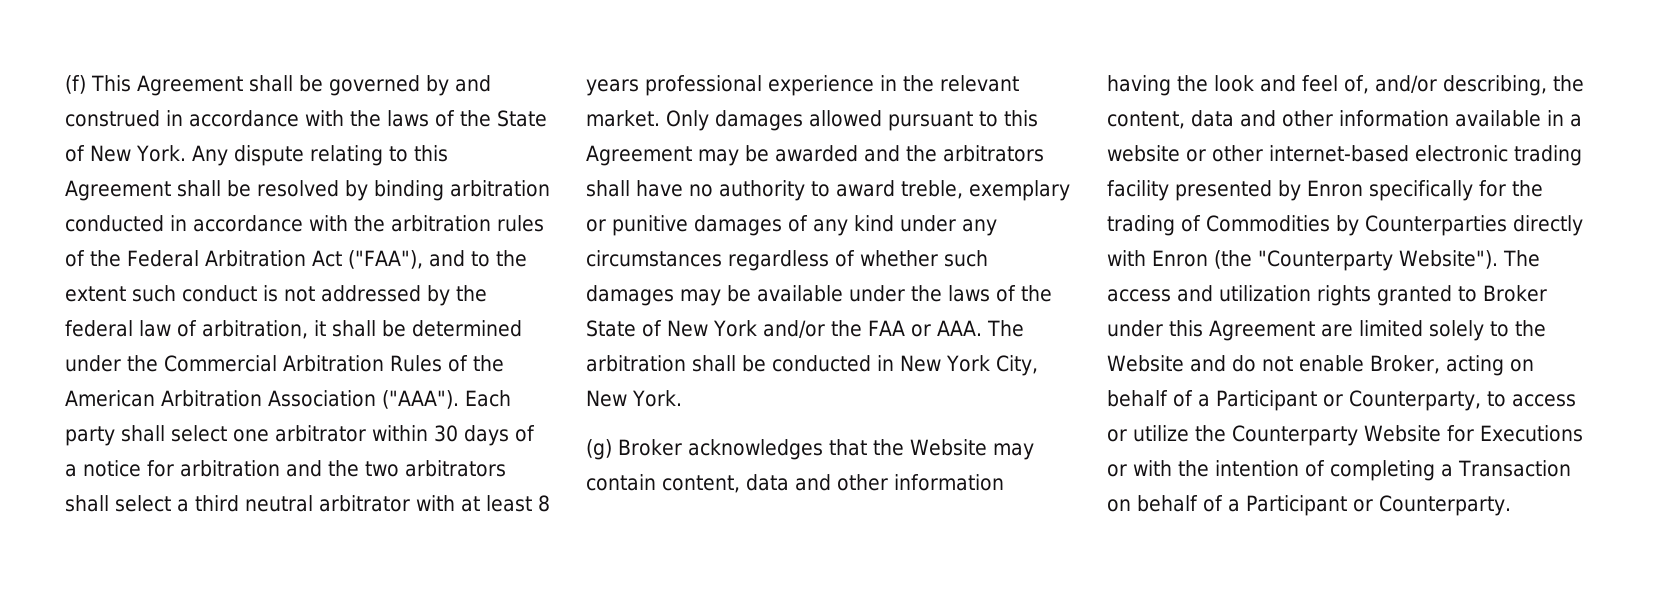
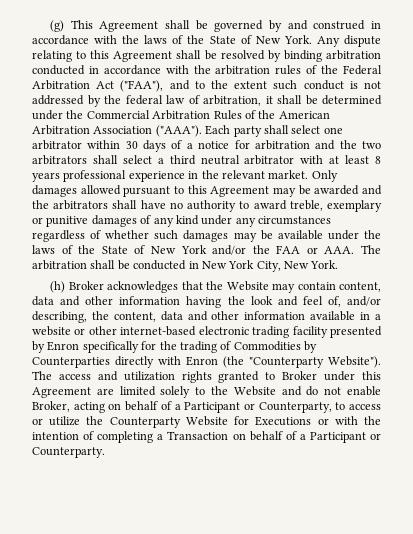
- (f) This Agreement shall be governed by and construed in accordance with the laws of the State of New York.
+ (g) This Agreement shall be governed by and construed in accordance with the laws of the State of New York.
- (g) Broker acknowledges that the Website may contain content, data and other information having the look and feel of, and/or describing, the content, data and other information available in a website or other internet-based electronic trading facility presented by Enron specifically for the trading of Commodities by Counterparties directly with Enron (the "Counterparty Website").
+ (h) Broker acknowledges that the Website may contain content, data and other information having the look and feel of, and/or describing, the content, data and other information available in a website or other internet-based electronic trading facility presented by Enron specifically for the trading of Commodities by Counterparties directly with Enron (the "Counterparty Website").

